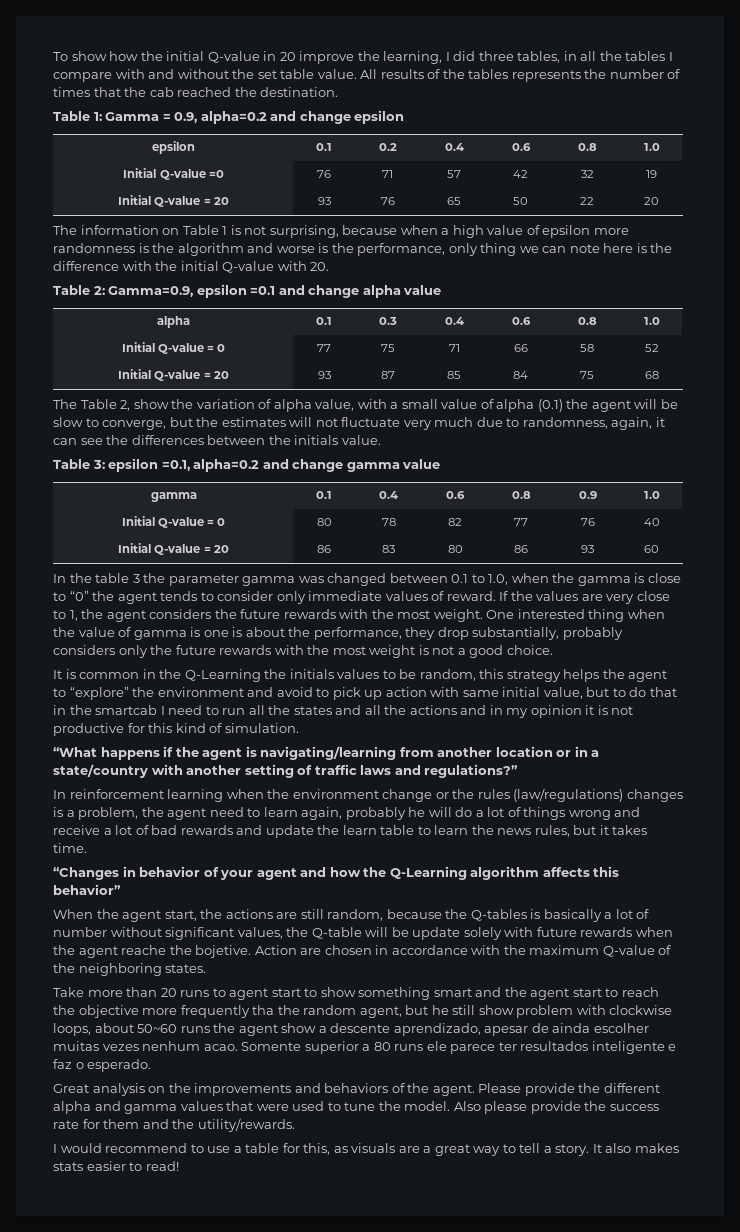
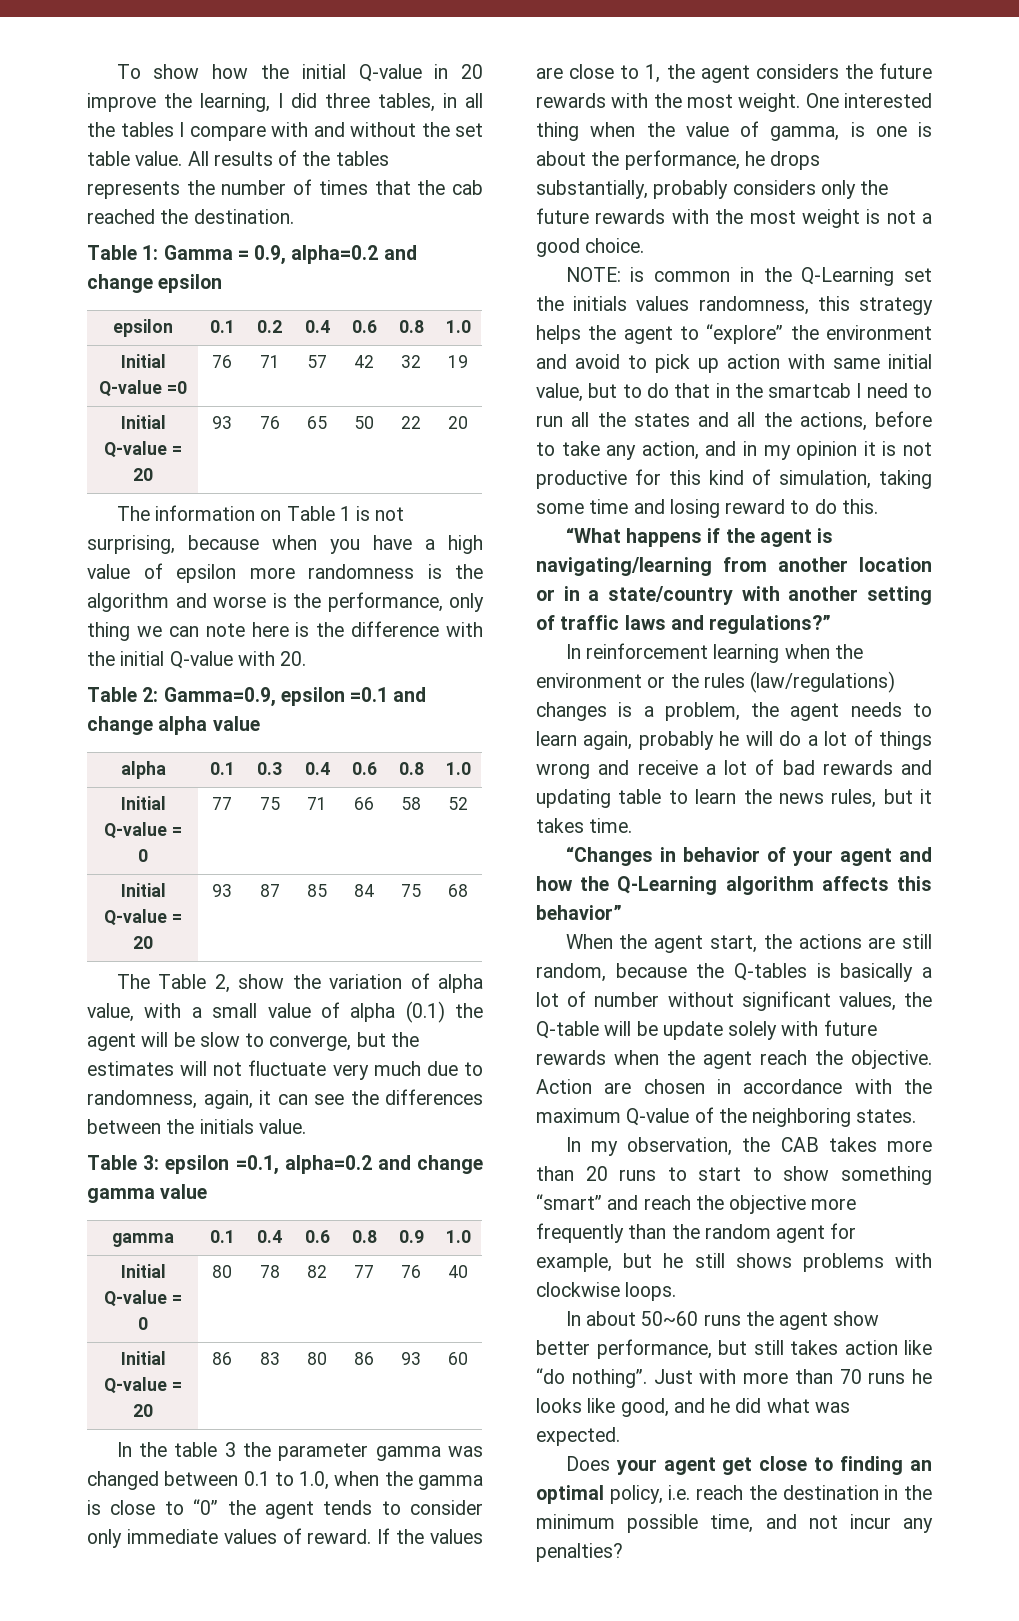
- The information on Table 1 is not surprising, because when a high value of epsilon more randomness is the algorithm and worse is the performance, only thing we can note here is the difference with the initial Q-value with 20.
+ The information on Table 1 is not surprising, because when you have a high value of epsilon more randomness is the algorithm and worse is the performance, only thing we can note here is the difference with the initial Q-value with 20.
- If the values are very close to 1, the agent considers the future rewards with the most weight.
+ If the values are close to 1, the agent considers the future rewards with the most weight.
- One interested thing when the value of gamma is one is about the performance, they drop substantially, probably considers only the future rewards with the most weight is not a good choice.
+ One interested thing when the value of gamma, is one is about the performance, he drops substantially, probably considers only the future rewards with the most weight is not a good choice.
- It is common in the Q-Learning the initials values to be random, this strategy helps the agent to “explore” the environment and avoid to pick up action with same initial value, but to do that in the smartcab I need to run all the states and all the actions and in my opinion it is not productive for this kind of simulation.
+ NOTE: is common in the Q-Learning set the initials values randomness, this strategy helps the agent to “explore” the environment and avoid to pick up action with same initial value, but to do that in the smartcab I need to run all the states and all the actions, before to take any action, and in my opinion it is not productive for this kind of simulation, taking some time and losing reward to do this.
- In reinforcement learning when the environment change or the rules (law/regulations) changes is a problem, the agent need to learn again, probably he will do a lot of things wrong and receive a lot of bad rewards and update the learn table to learn the news rules, but it takes time.
+ In reinforcement learning when the environment or the rules (law/regulations) changes is a problem, the agent needs to learn again, probably he will do a lot of things wrong and receive a lot of bad rewards and updating table to learn the news rules, but it takes time.
- When the agent start, the actions are still random, because the Q-tables is basically a lot of number without significant values, the Q-table will be update solely with future rewards when the agent reache the bojetive.
+ When the agent start, the actions are still random, because the Q-tables is basically a lot of number without significant values, the Q-table will be update solely with future rewards when the agent reach the objective.
- Take more than 20 runs to agent start to show something smart and the agent start to reach the objective more frequently tha the random agent, but he still show problem with clockwise loops, about 50~60 runs the agent show a descente aprendizado, apesar de ainda escolher muitas vezes nenhum acao. Somente superior a 80 runs ele parece ter resultados inteligente e faz o esperado.
- Great analysis on the improvements and behaviors of the agent. Please provide the different alpha and gamma values that were used to tune the model. Also please provide the success rate for them and the utility/rewards.
- I would recommend to use a table for this, as visuals are a great way to tell a story. It also makes stats easier to read!
+ In my observation, the CAB takes more than 20 runs to start to show something “smart” and reach the objective more frequently than the random agent for example, but he still shows problems with clockwise loops.
+ In about 50~60 runs the agent show better performance, but still takes action like “do nothing”. Just with more than 70 runs he looks like good, and he did what was expected.
+ Does your agent get close to finding an optimal policy, i.e. reach the destination in the minimum possible time, and not incur any penalties?

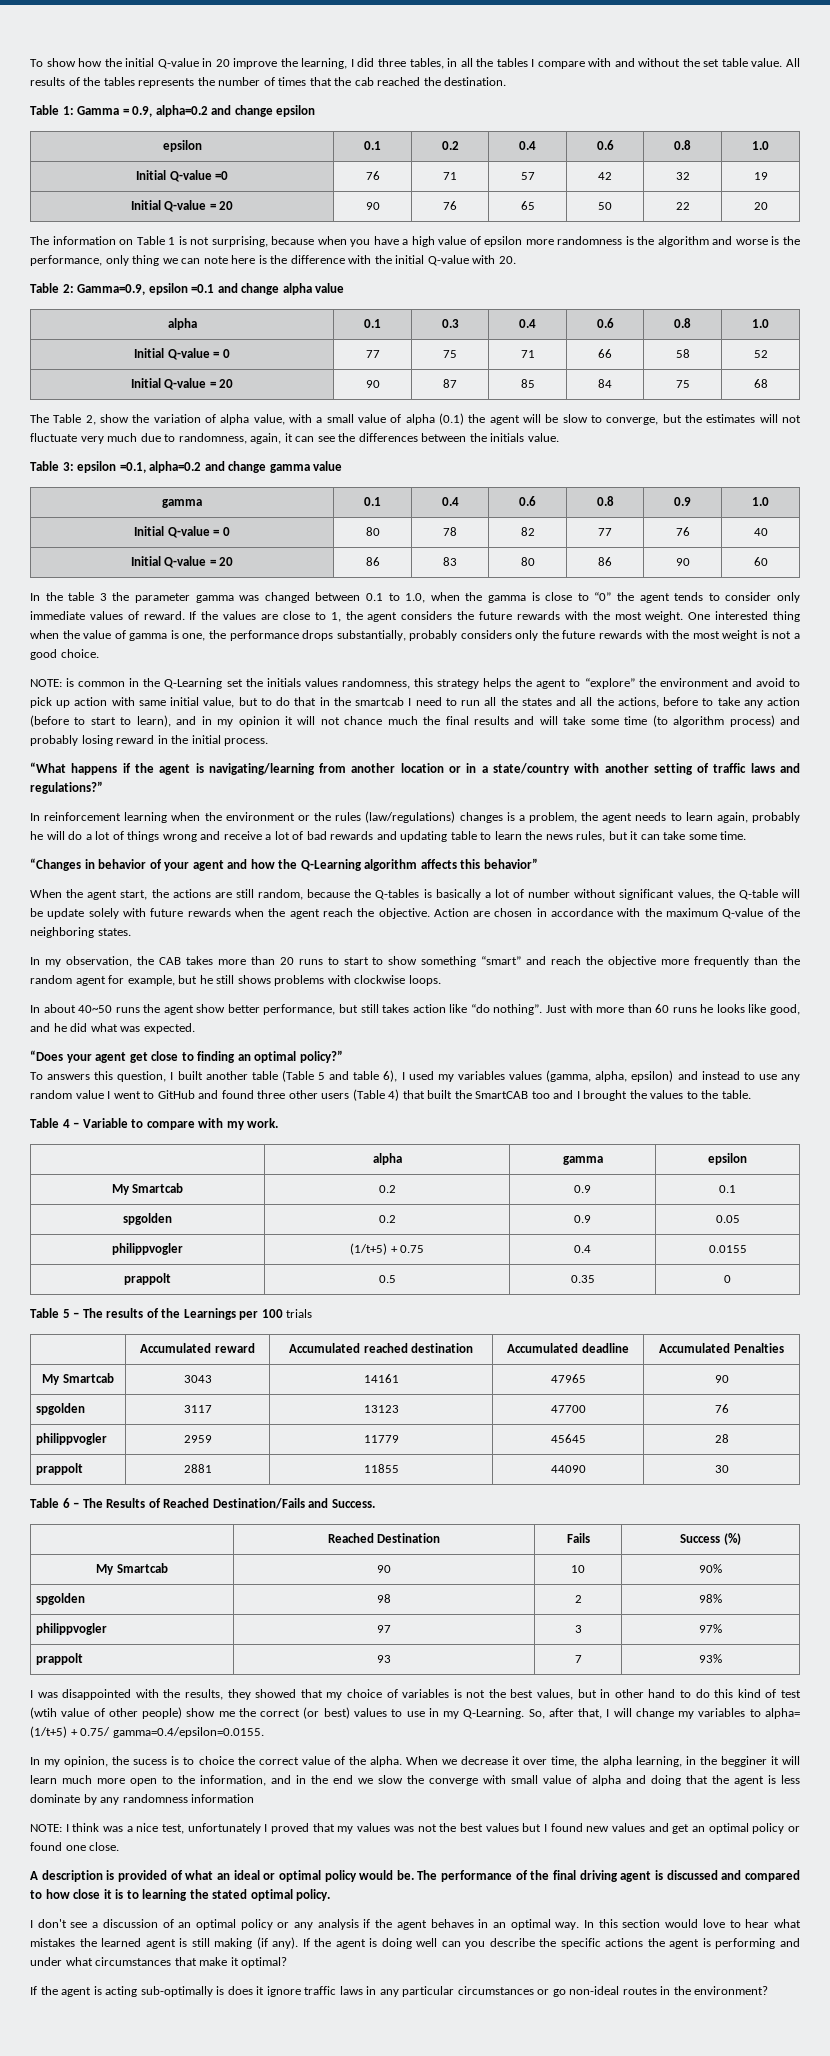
- Initial Q-value = 20 | 93 | 76 | 65 | 50 | 22 | 20
+ Initial Q-value = 20 | 90 | 76 | 65 | 50 | 22 | 20
- Initial Q-value = 20 | 93 | 87 | 85 | 84 | 75 | 68
+ Initial Q-value = 20 | 90 | 87 | 85 | 84 | 75 | 68
- Initial Q-value = 20 | 86 | 83 | 80 | 86 | 93 | 60
+ Initial Q-value = 20 | 86 | 83 | 80 | 86 | 90 | 60
- One interested thing when the value of gamma, is one is about the performance, he drops substantially, probably considers only the future rewards with the most weight is not a good choice.
+ One interested thing when the value of gamma is one, the performance drops substantially, probably considers only the future rewards with the most weight is not a good choice.
- NOTE: is common in the Q-Learning set the initials values randomness, this strategy helps the agent to “explore” the environment and avoid to pick up action with same initial value, but to do that in the smartcab I need to run all the states and all the actions, before to take any action, and in my opinion it is not productive for this kind of simulation, taking some time and losing reward to do this.
+ NOTE: is common in the Q-Learning set the initials values randomness, this strategy helps the agent to “explore” the environment and avoid to pick up action with same initial value, but to do that in the smartcab I need to run all the states and all the actions, before to take any action (before to start to learn), and in my opinion it will not chance much the final results and will take some time (to algorithm process) and probably losing reward in the initial process.
- In reinforcement learning when the environment or the rules (law/regulations) changes is a problem, the agent needs to learn again, probably he will do a lot of things wrong and receive a lot of bad rewards and updating table to learn the news rules, but it takes time.
+ In reinforcement learning when the environment or the rules (law/regulations) changes is a problem, the agent needs to learn again, probably he will do a lot of things wrong and receive a lot of bad rewards and updating table to learn the news rules, but it can take some time.
- In about 50~60 runs the agent show better performance, but still takes action like “do nothing”.
+ In about 40~50 runs the agent show better performance, but still takes action like “do nothing”.
- Just with more than 70 runs he looks like good, and he did what was expected.
+ Just with more than 60 runs he looks like good, and he did what was expected.
- Does your agent get close to finding an optimal policy, i.e. reach the destination in the minimum possible time, and not incur any penalties?
+ “Does your agent get close to finding an optimal policy?”
+ To answers this question, I built another table (Table 5 and table 6), I used my variables values (gamma, alpha, epsilon) and instead to use any random value I went to GitHub and found three other users (Table 4) that built the SmartCAB too and I brought the values to the table.
+ Table 4 – Variable to compare with my work.
+ | alpha | gamma | epsilon
+ My Smartcab | 0.2 | 0.9 | 0.1
+ spgolden | 0.2 | 0.9 | 0.05
+ philippvogler | (1/t+5) + 0.75 | 0.4 | 0.0155
+ prappolt | 0.5 | 0.35 | 0
+ Table 5 – The results of the Learnings per 100 trials
+ | Accumulated reward | Accumulated reached destination | Accumulated deadline | Accumulated Penalties
+ My Smartcab | 3043 | 14161 | 47965 | 90
+ spgolden | 3117 | 13123 | 47700 | 76
+ philippvogler | 2959 | 11779 | 45645 | 28
+ prappolt | 2881 | 11855 | 44090 | 30
+ Table 6 – The Results of Reached Destination/Fails and Success.
+ | Reached Destination | Fails | Success (%)
+ My Smartcab | 90 | 10 | 90%
+ spgolden | 98 | 2 | 98%
+ philippvogler | 97 | 3 | 97%
+ prappolt | 93 | 7 | 93%
+ I was disappointed with the results, they showed that my choice of variables is not the best values, but in other hand to do this kind of test (wtih value of other people) show me the correct (or best) values to use in my Q-Learning. So, after that, I will change my variables to alpha= (1/t+5) + 0.75/ gamma=0.4/epsilon=0.0155.
+ In my opinion, the sucess is to choice the correct value of the alpha. When we decrease it over time, the alpha learning, in the begginer it will learn much more open to the information, and in the end we slow the converge with small value of alpha and doing that the agent is less dominate by any randomness information
+ NOTE: I think was a nice test, unfortunately I proved that my values was not the best values but I found new values and get an optimal policy or found one close.
+ A description is provided of what an ideal or optimal policy would be. The performance of the final driving agent is discussed and compared to how close it is to learning the stated optimal policy.
+ I don't see a discussion of an optimal policy or any analysis if the agent behaves in an optimal way. In this section would love to hear what mistakes the learned agent is still making (if any). If the agent is doing well can you describe the specific actions the agent is performing and under what circumstances that make it optimal?
+ If the agent is acting sub-optimally is does it ignore traffic laws in any particular circumstances or go non-ideal routes in the environment?

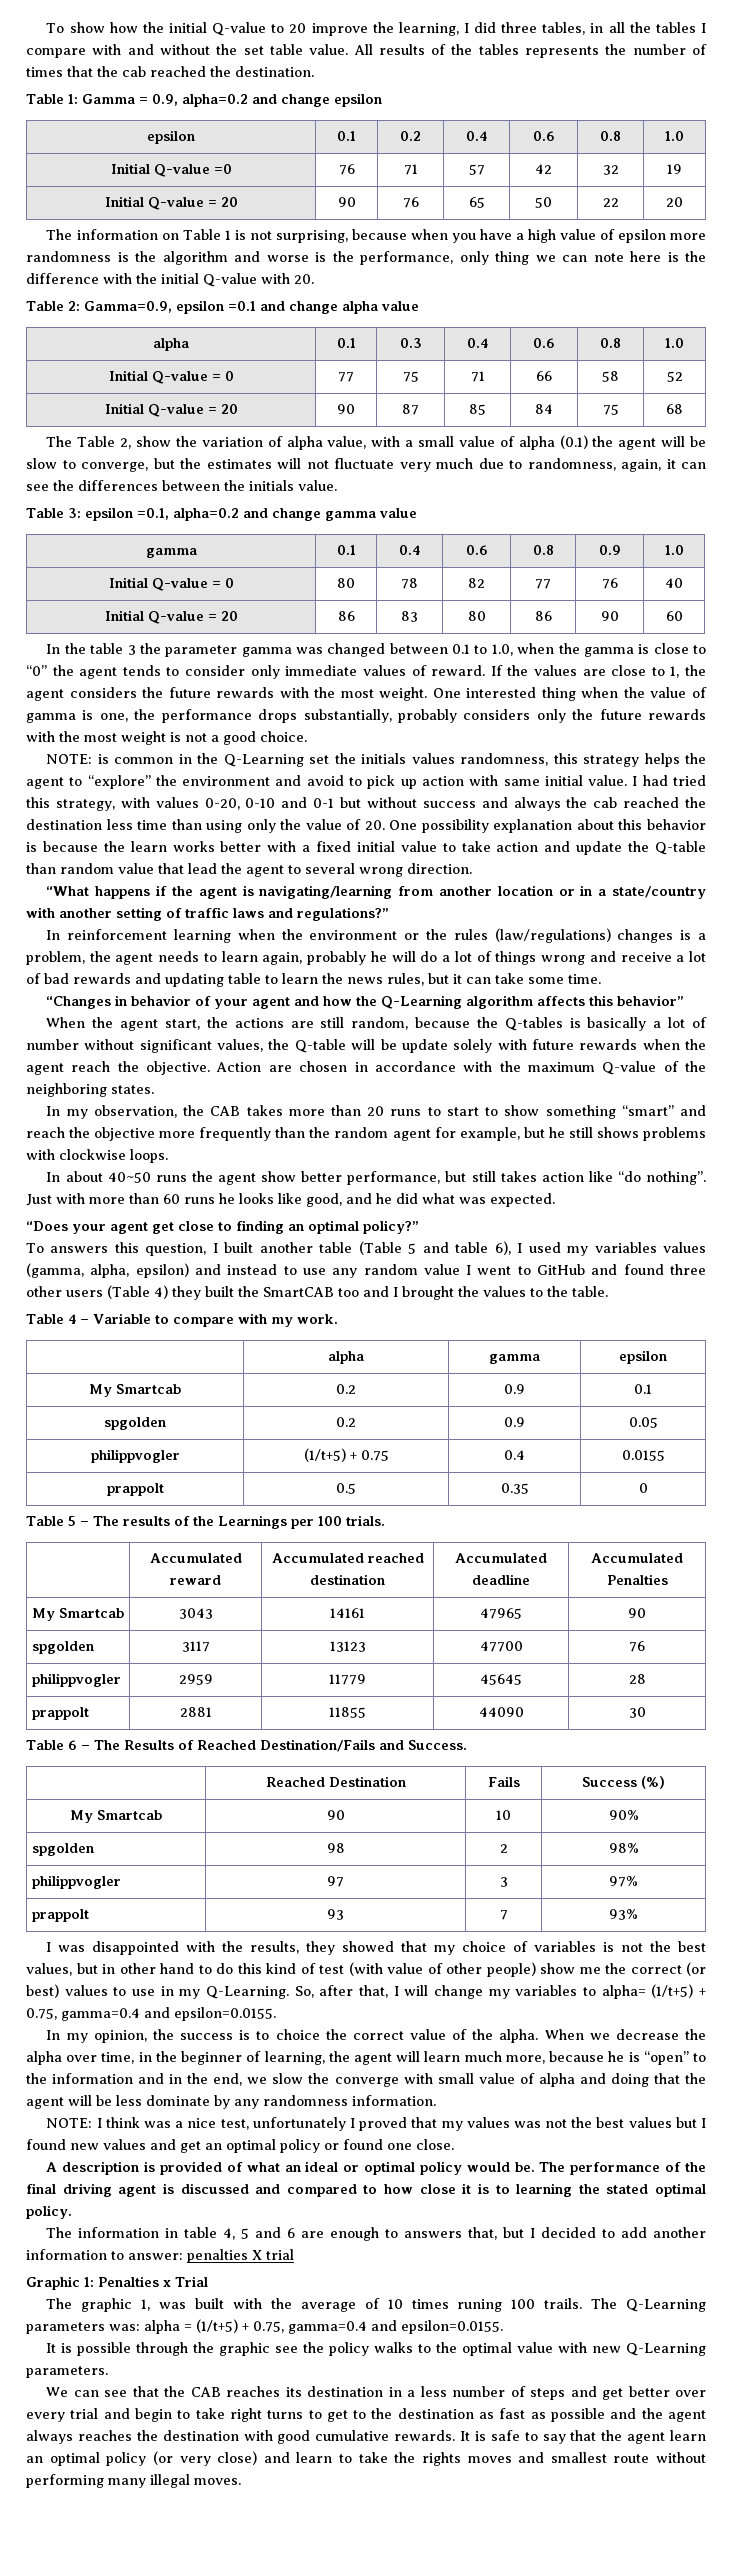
- To show how the initial Q-value in 20 improve the learning, I did three tables, in all the tables I compare with and without the set table value.
+ To show how the initial Q-value to 20 improve the learning, I did three tables, in all the tables I compare with and without the set table value.
- NOTE: is common in the Q-Learning set the initials values randomness, this strategy helps the agent to “explore” the environment and avoid to pick up action with same initial value, but to do that in the smartcab I need to run all the states and all the actions, before to take any action (before to start to learn), and in my opinion it will not chance much the final results and will take some time (to algorithm process) and probably losing reward in the initial process.
+ NOTE: is common in the Q-Learning set the initials values randomness, this strategy helps the agent to “explore” the environment and avoid to pick up action with same initial value. I had tried this strategy, with values 0-20, 0-10 and 0-1 but without success and always the cab reached the destination less time than using only the value of 20. One possibility explanation about this behavior is because the learn works better with a fixed initial value to take action and update the Q-table than random value that lead the agent to several wrong direction.
- To answers this question, I built another table (Table 5 and table 6), I used my variables values (gamma, alpha, epsilon) and instead to use any random value I went to GitHub and found three other users (Table 4) that built the SmartCAB too and I brought the values to the table.
+ To answers this question, I built another table (Table 5 and table 6), I used my variables values (gamma, alpha, epsilon) and instead to use any random value I went to GitHub and found three other users (Table 4) they built the SmartCAB too and I brought the values to the table.
- Table 5 – The results of the Learnings per 100 trials
+ Table 5 – The results of the Learnings per 100 trials.
- I was disappointed with the results, they showed that my choice of variables is not the best values, but in other hand to do this kind of test (wtih value of other people) show me the correct (or best) values to use in my Q-Learning.
+ I was disappointed with the results, they showed that my choice of variables is not the best values, but in other hand to do this kind of test (with value of other people) show me the correct (or best) values to use in my Q-Learning.
- So, after that, I will change my variables to alpha= (1/t+5) + 0.75/ gamma=0.4/epsilon=0.0155.
+ So, after that, I will change my variables to alpha= (1/t+5) + 0.75, gamma=0.4 and epsilon=0.0155.
- In my opinion, the sucess is to choice the correct value of the alpha.
+ In my opinion, the success is to choice the correct value of the alpha.
- When we decrease it over time, the alpha learning, in the begginer it will learn much more open to the information, and in the end we slow the converge with small value of alpha and doing that the agent is less dominate by any randomness information
+ When we decrease the alpha over time, in the beginner of learning, the agent will learn much more, because he is “open” to the information and in the end, we slow the converge with small value of alpha and doing that the agent will be less dominate by any randomness information.
- I don't see a discussion of an optimal policy or any analysis if the agent behaves in an optimal way. In this section would love to hear what mistakes the learned agent is still making (if any). If the agent is doing well can you describe the specific actions the agent is performing and under what circumstances that make it optimal?
- If the agent is acting sub-optimally is does it ignore traffic laws in any particular circumstances or go non-ideal routes in the environment?
+ The information in table 4, 5 and 6 are enough to answers that, but I decided to add another information to answer: penalties X trial
+ Graphic 1: Penalties x Trial
+ The graphic 1, was built with the average of 10 times runing 100 trails. The Q-Learning parameters was: alpha = (1/t+5) + 0.75, gamma=0.4 and epsilon=0.0155.
+ It is possible through the graphic see the policy walks to the optimal value with new Q-Learning parameters.
+ We can see that the CAB reaches its destination in a less number of steps and get better over every trial and begin to take right turns to get to the destination as fast as possible and the agent always reaches the destination with good cumulative rewards. It is safe to say that the agent learn an optimal policy (or very close) and learn to take the rights moves and smallest route without performing many illegal moves.

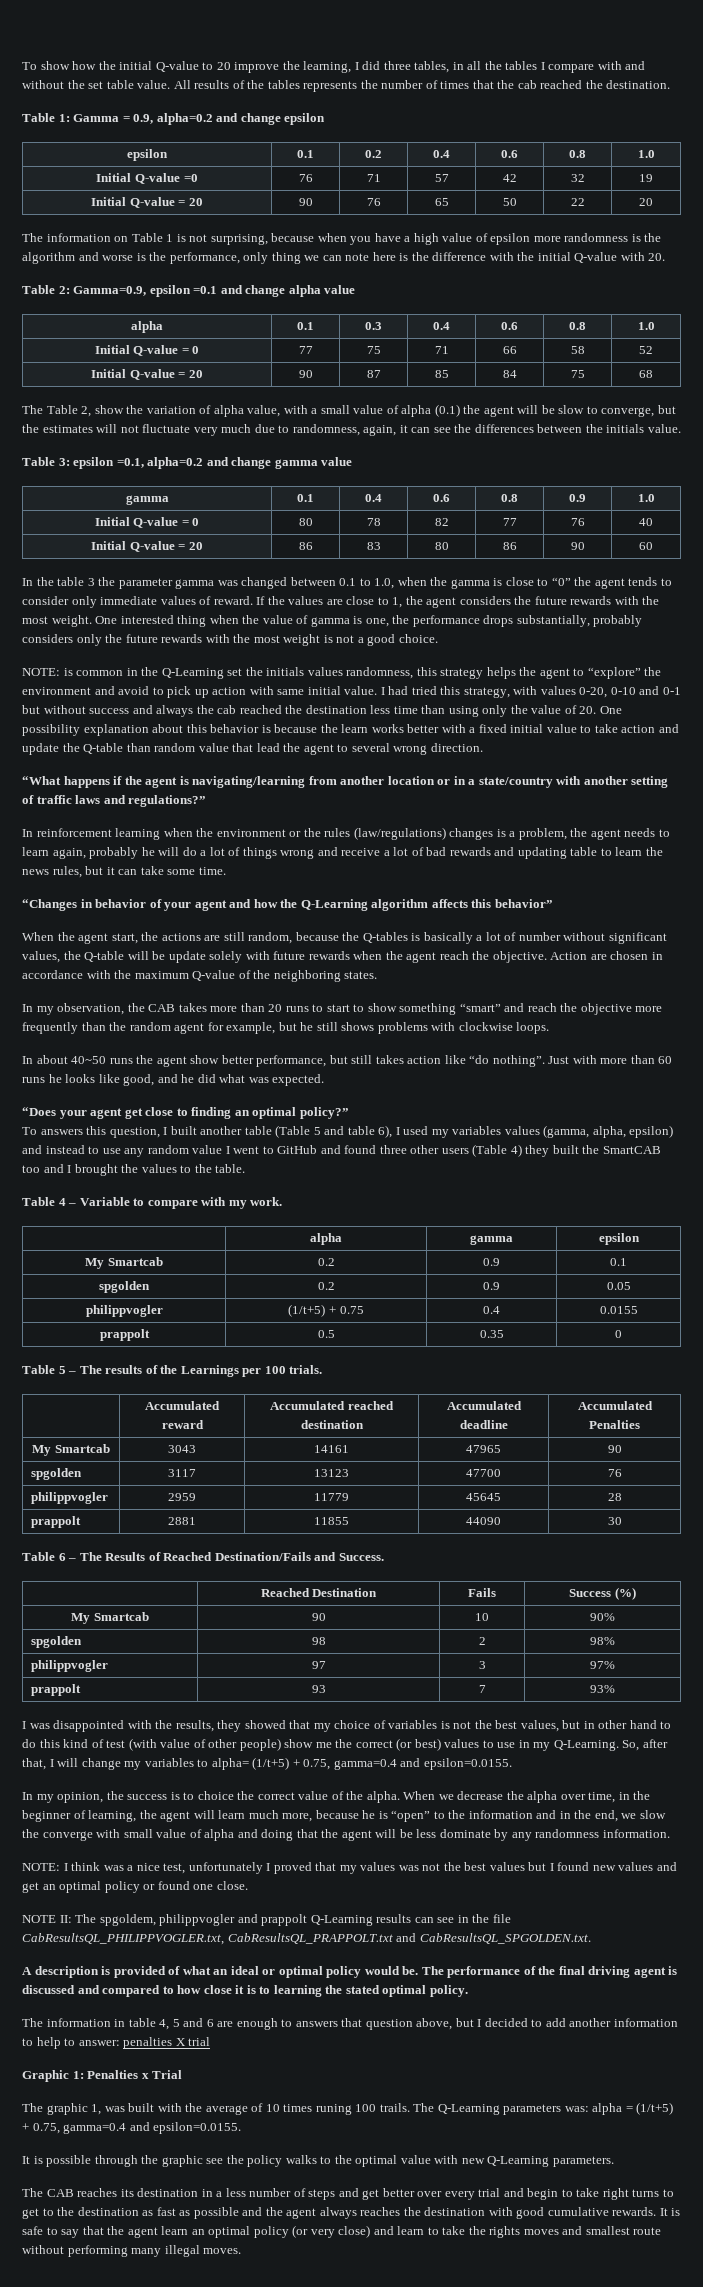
+ NOTE II: The spgoldem, philippvogler and prappolt Q-Learning results can see in the file CabResultsQL_PHILIPPVOGLER.txt, CabResultsQL_PRAPPOLT.txt and CabResultsQL_SPGOLDEN.txt.
- The information in table 4, 5 and 6 are enough to answers that, but I decided to add another information to answer: penalties X trial
+ The information in table 4, 5 and 6 are enough to answers that question above, but I decided to add another information to help to answer: penalties X trial
- We can see that the CAB reaches its destination in a less number of steps and get better over every trial and begin to take right turns to get to the destination as fast as possible and the agent always reaches the destination with good cumulative rewards.
+ The CAB reaches its destination in a less number of steps and get better over every trial and begin to take right turns to get to the destination as fast as possible and the agent always reaches the destination with good cumulative rewards.

